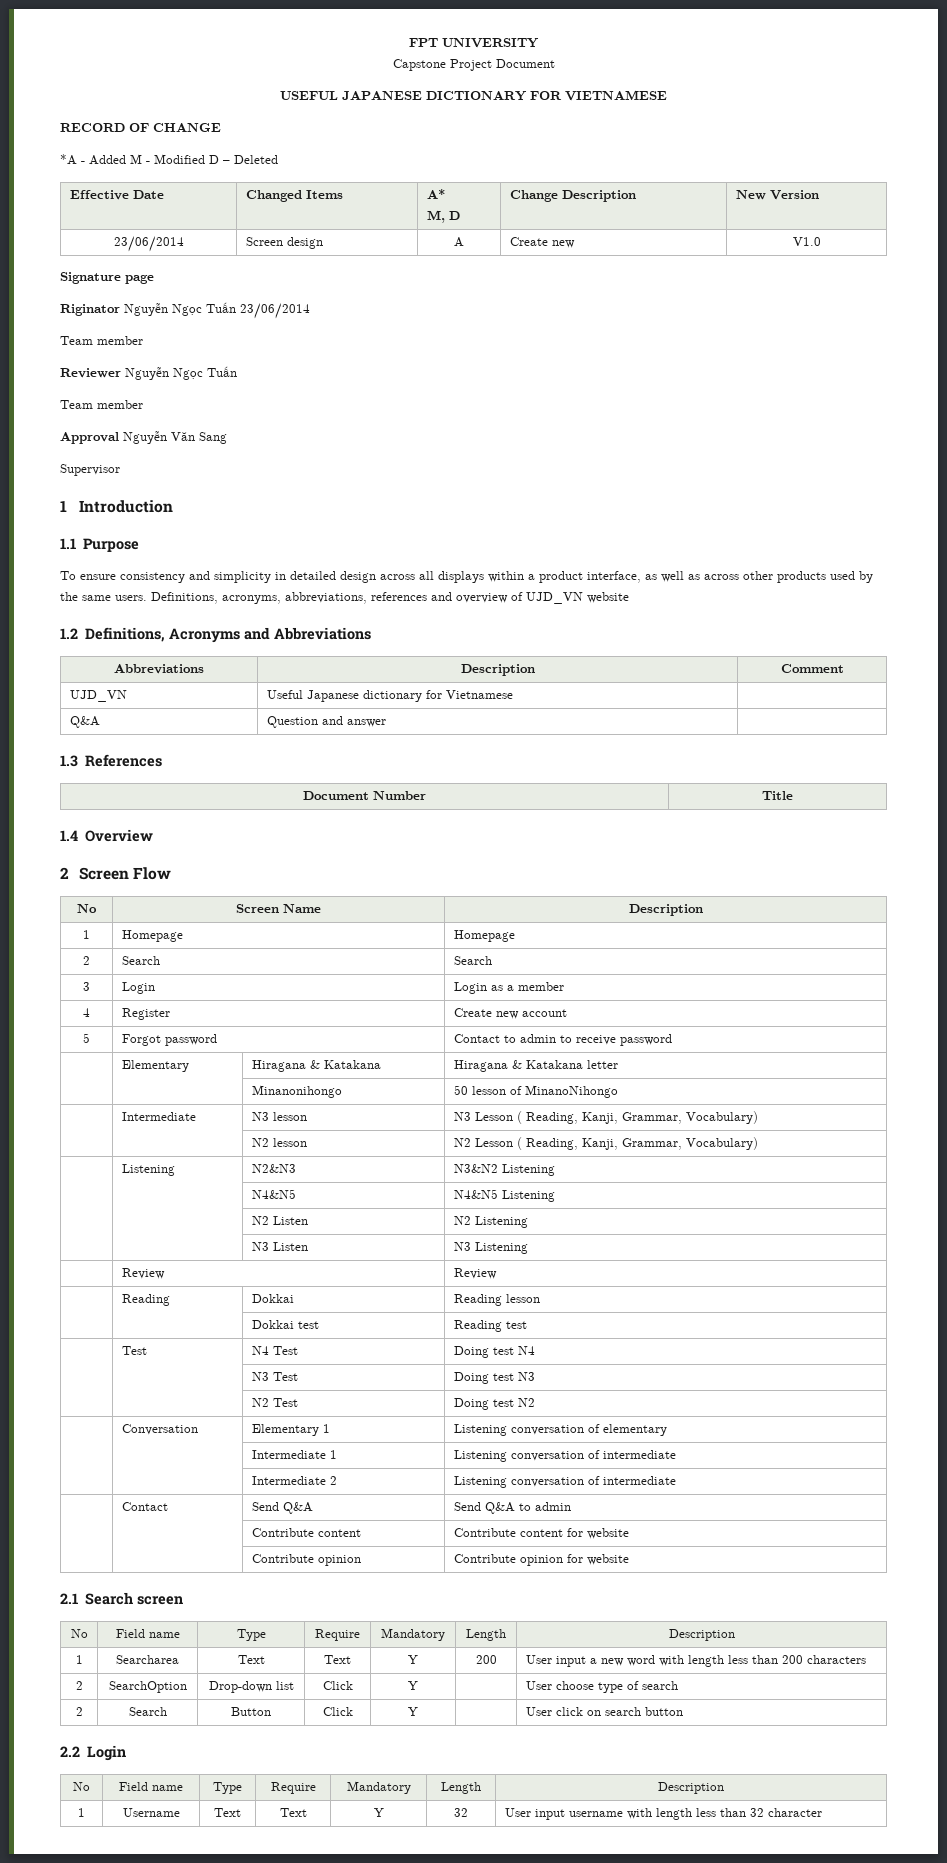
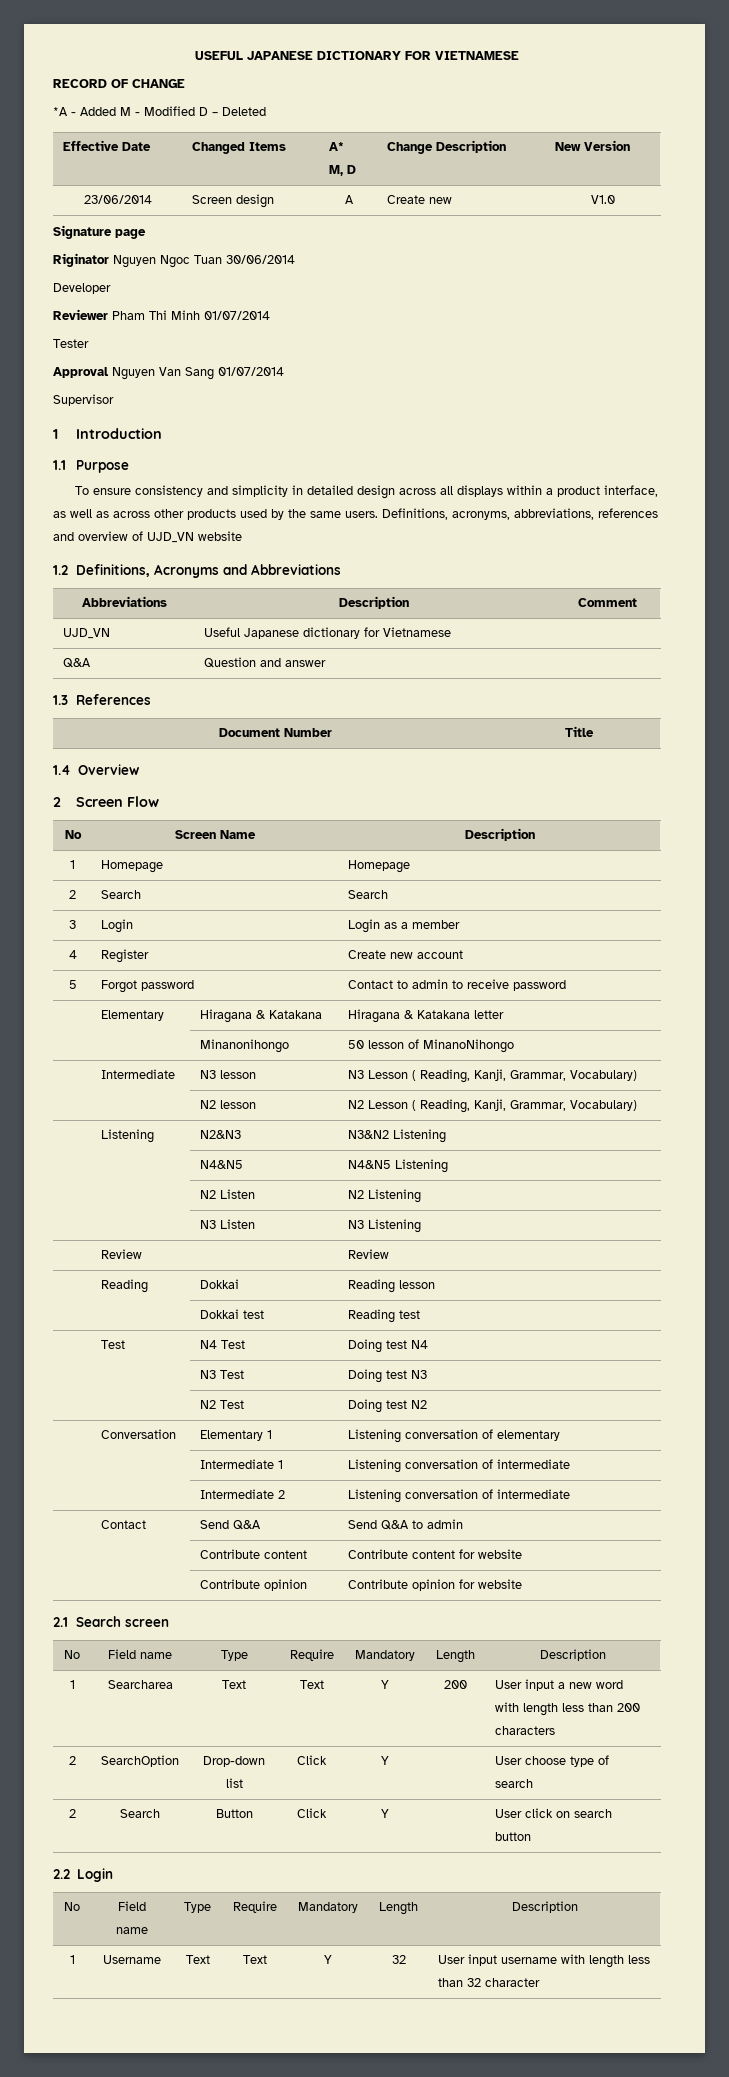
- FPT UNIVERSITY
- Capstone Project Document
- Riginator Nguyễn Ngọc Tuấn 23/06/2014
- Team member
- Reviewer Nguyễn Ngọc Tuấn
- Team member
+ Riginator Nguyen Ngoc Tuan 30/06/2014
+ Developer
+ Reviewer Pham Thi Minh 01/07/2014
+ Tester
- Approval Nguyễn Văn Sang
+ Approval Nguyen Van Sang 01/07/2014

